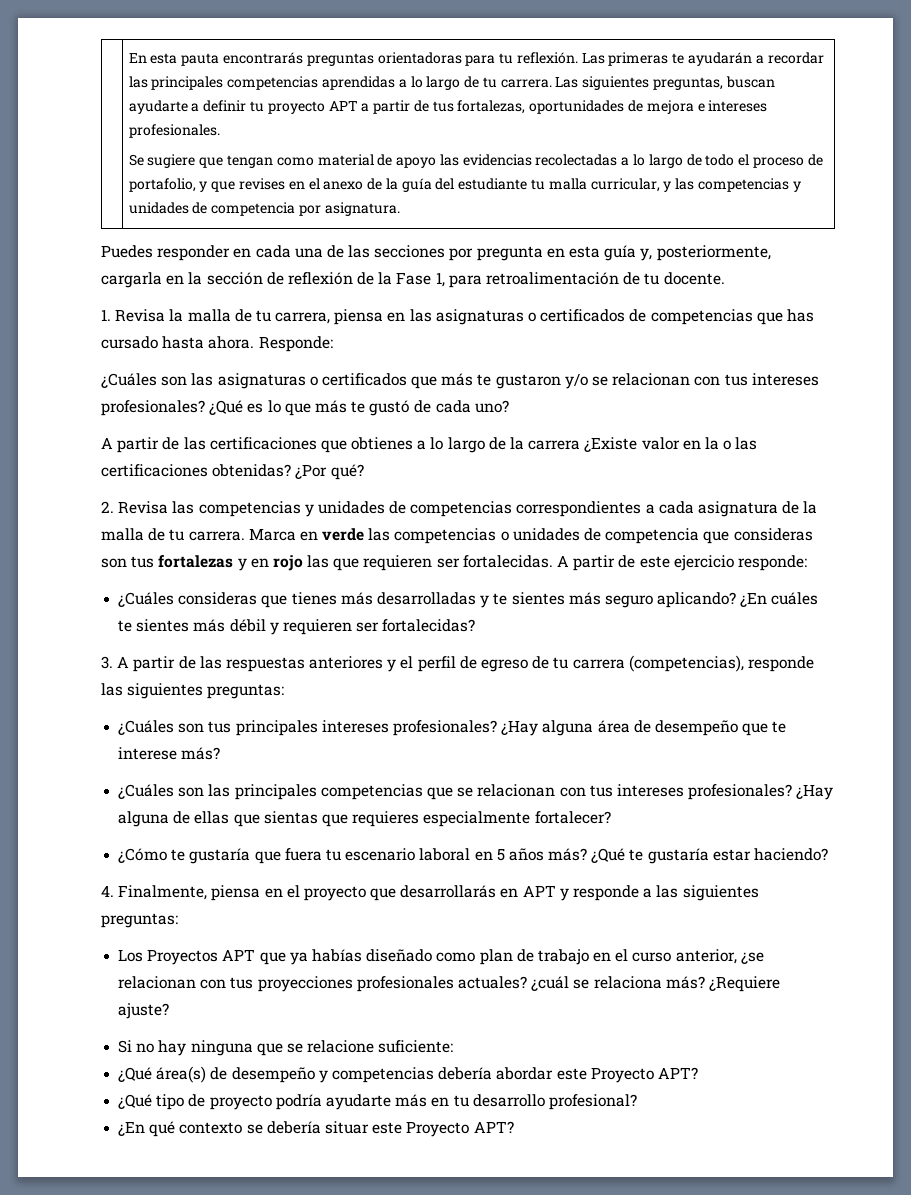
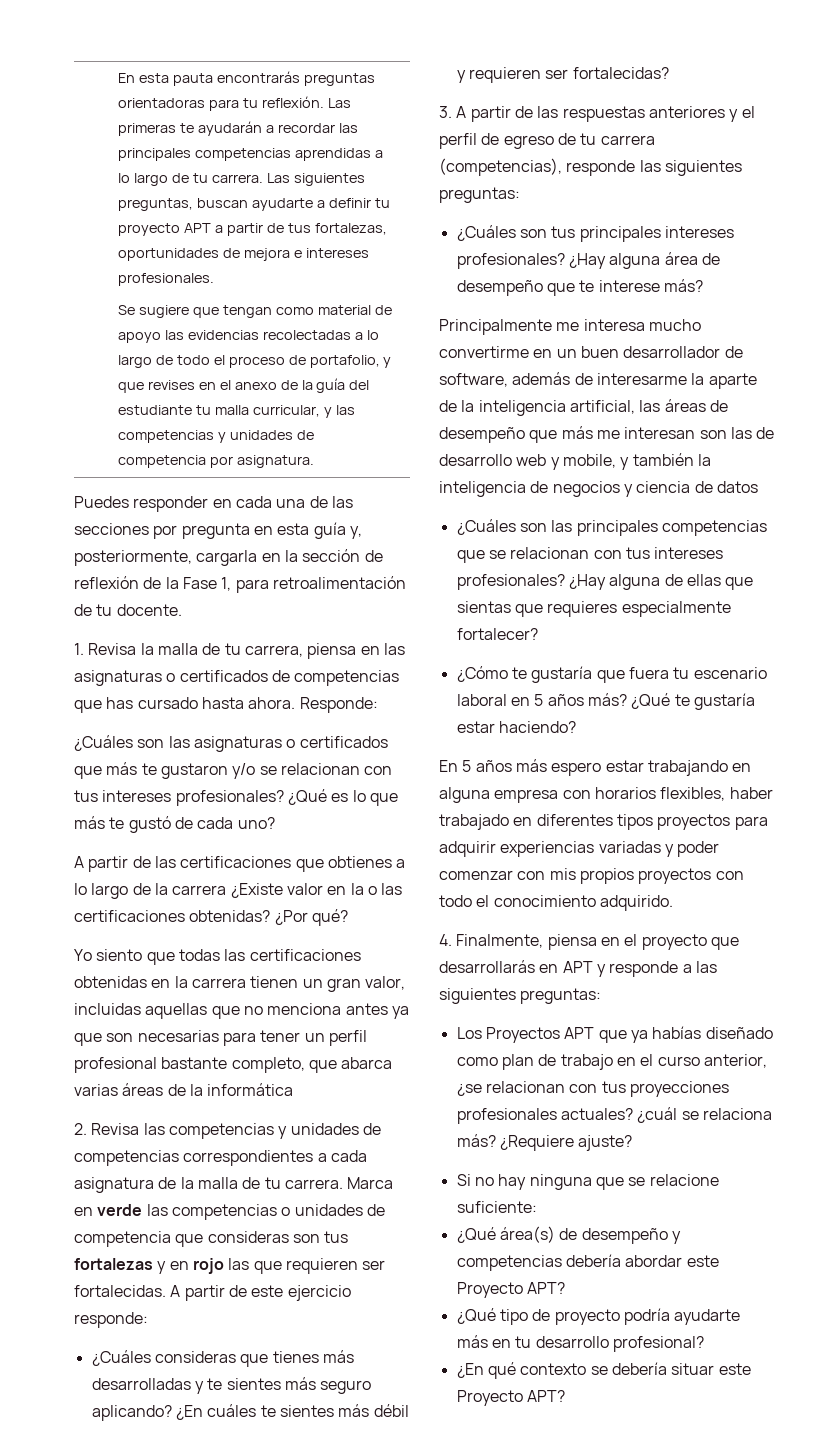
+ Yo siento que todas las certificaciones obtenidas en la carrera tienen un gran valor, incluidas aquellas que no menciona antes ya que son necesarias para tener un perfil profesional bastante completo, que abarca varias áreas de la informática
+ Principalmente me interesa mucho convertirme en un buen desarrollador de software, además de interesarme la aparte de la inteligencia artificial, las áreas de desempeño que más me interesan son las de desarrollo web y mobile, y también la inteligencia de negocios y ciencia de datos
+ En 5 años más espero estar trabajando en alguna empresa con horarios flexibles, haber trabajado en diferentes tipos proyectos para adquirir experiencias variadas y poder comenzar con mis propios proyectos con todo el conocimiento adquirido.

